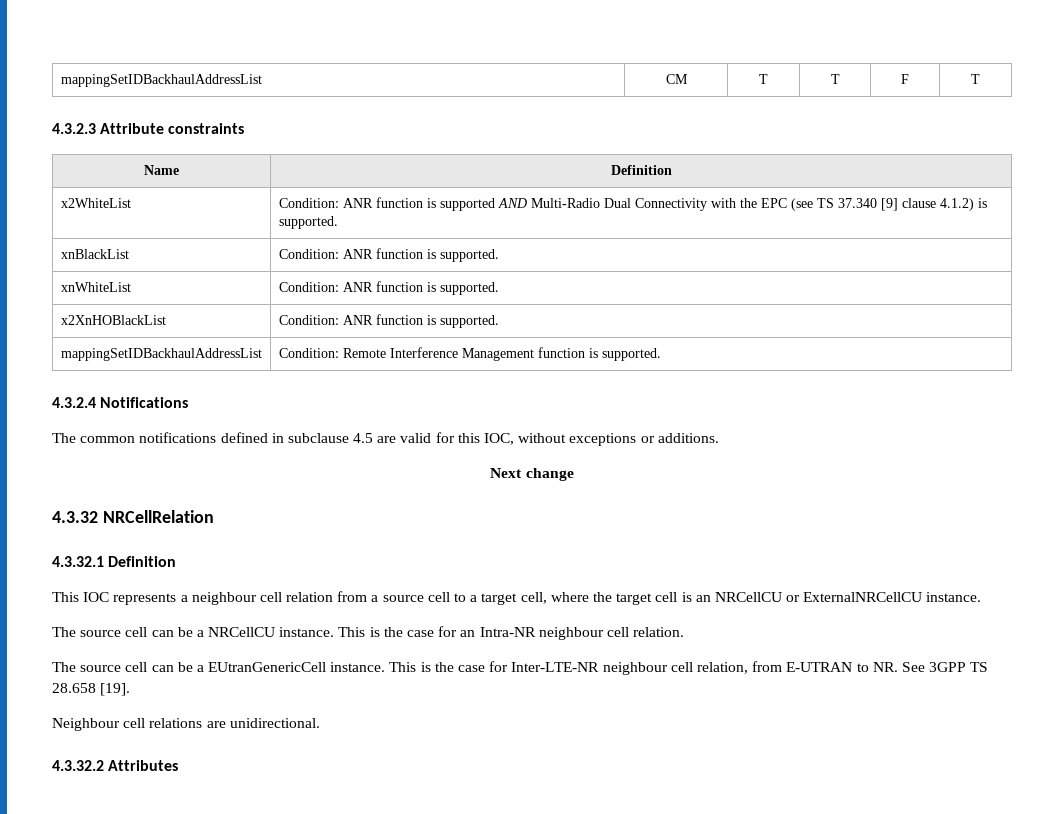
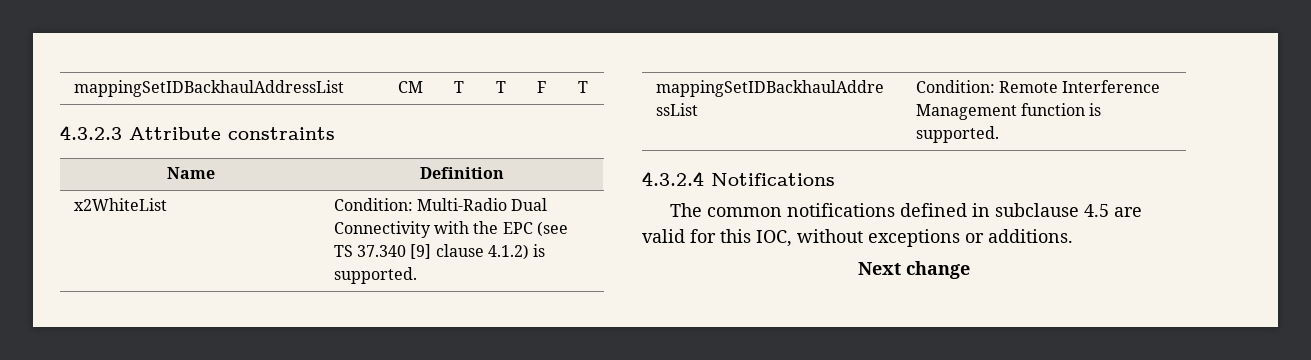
- x2WhiteList | Condition: ANR function is supported AND Multi-Radio Dual Connectivity with the EPC (see TS 37.340 [9] clause 4.1.2) is supported.
+ x2WhiteList | Condition: Multi-Radio Dual Connectivity with the EPC (see TS 37.340 [9] clause 4.1.2) is supported.
- xnBlackList | Condition: ANR function is supported.
- xnWhiteList | Condition: ANR function is supported.
- x2XnHOBlackList | Condition: ANR function is supported.
- 4.3.32 NRCellRelation
- 4.3.32.1 Definition
- This IOC represents a neighbour cell relation from a source cell to a target cell, where the target cell is an NRCellCU or ExternalNRCellCU instance.
- The source cell can be a NRCellCU instance. This is the case for an Intra-NR neighbour cell relation.
- The source cell can be a EUtranGenericCell instance. This is the case for Inter-LTE-NR neighbour cell relation, from E-UTRAN to NR. See 3GPP TS 28.658 [19].
- Neighbour cell relations are unidirectional.
- 4.3.32.2 Attributes

